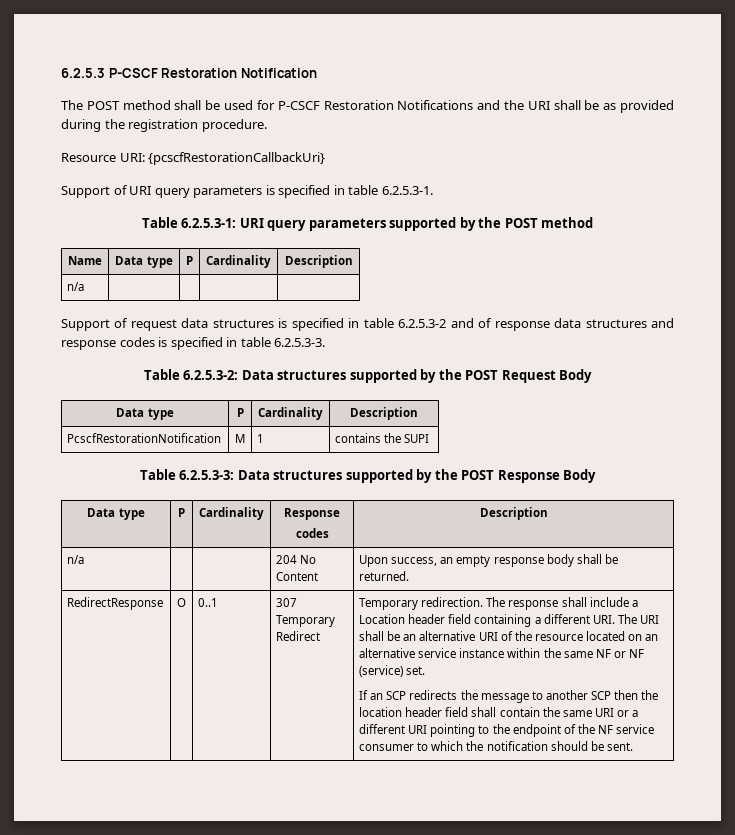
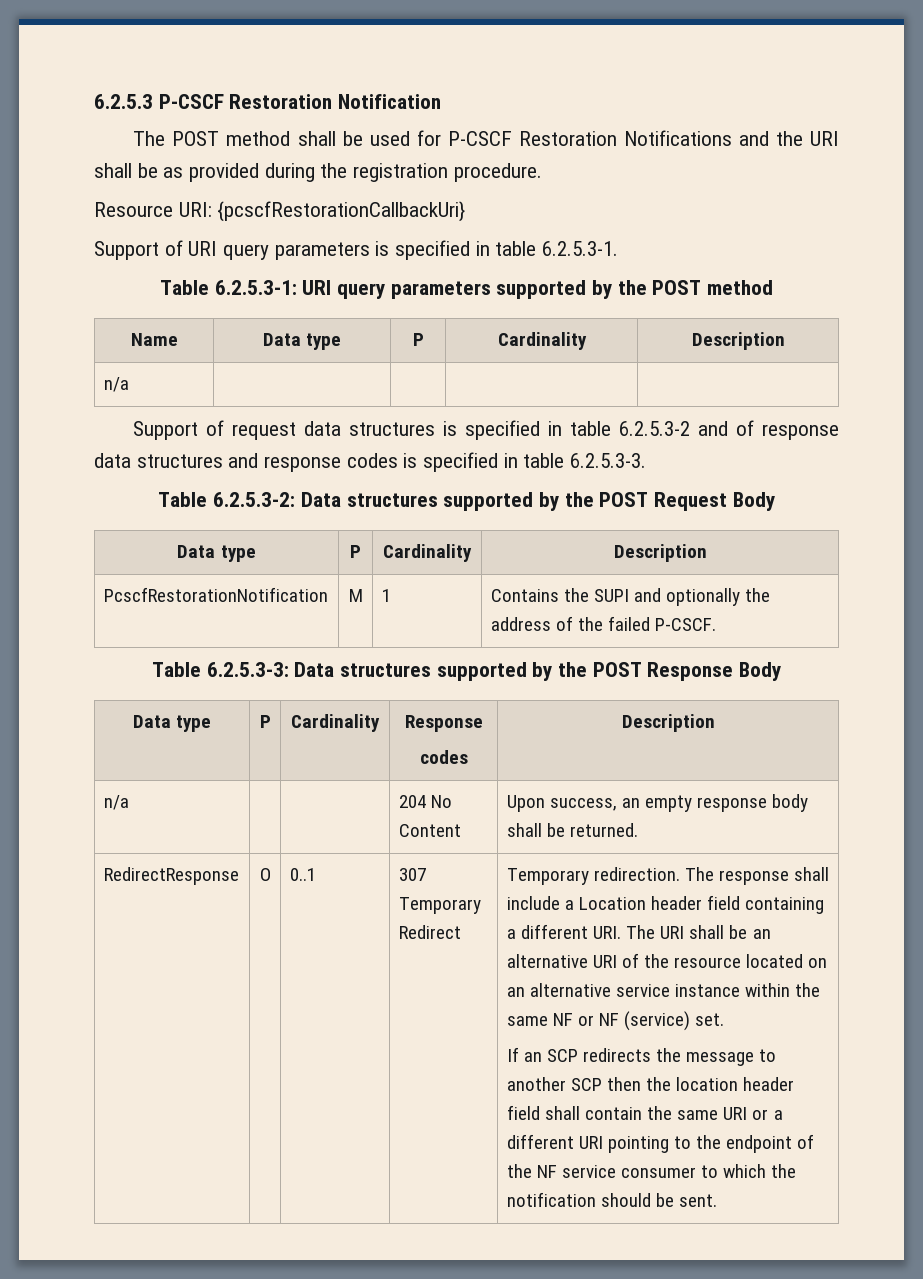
- PcscfRestorationNotification | M | 1 | contains the SUPI
+ PcscfRestorationNotification | M | 1 | Contains the SUPI and optionally the address of the failed P-CSCF.

